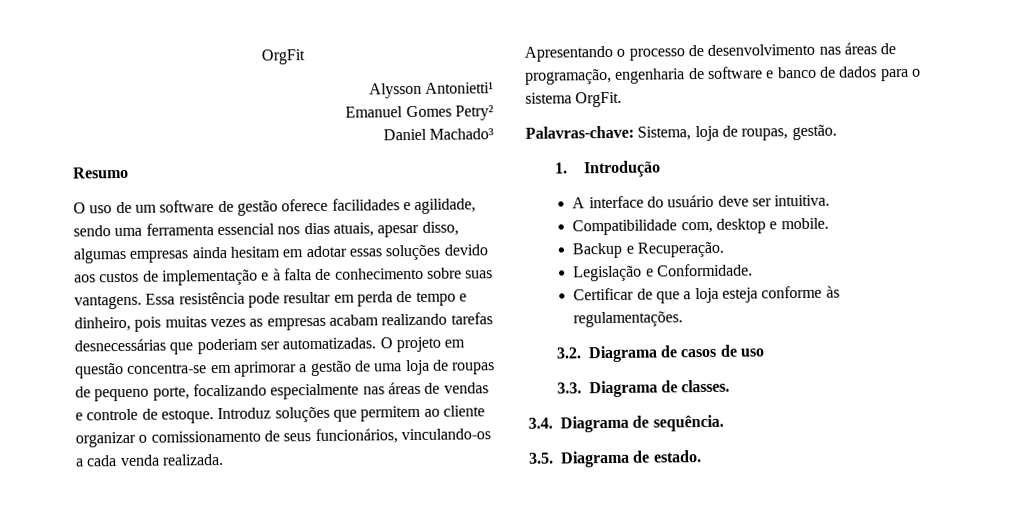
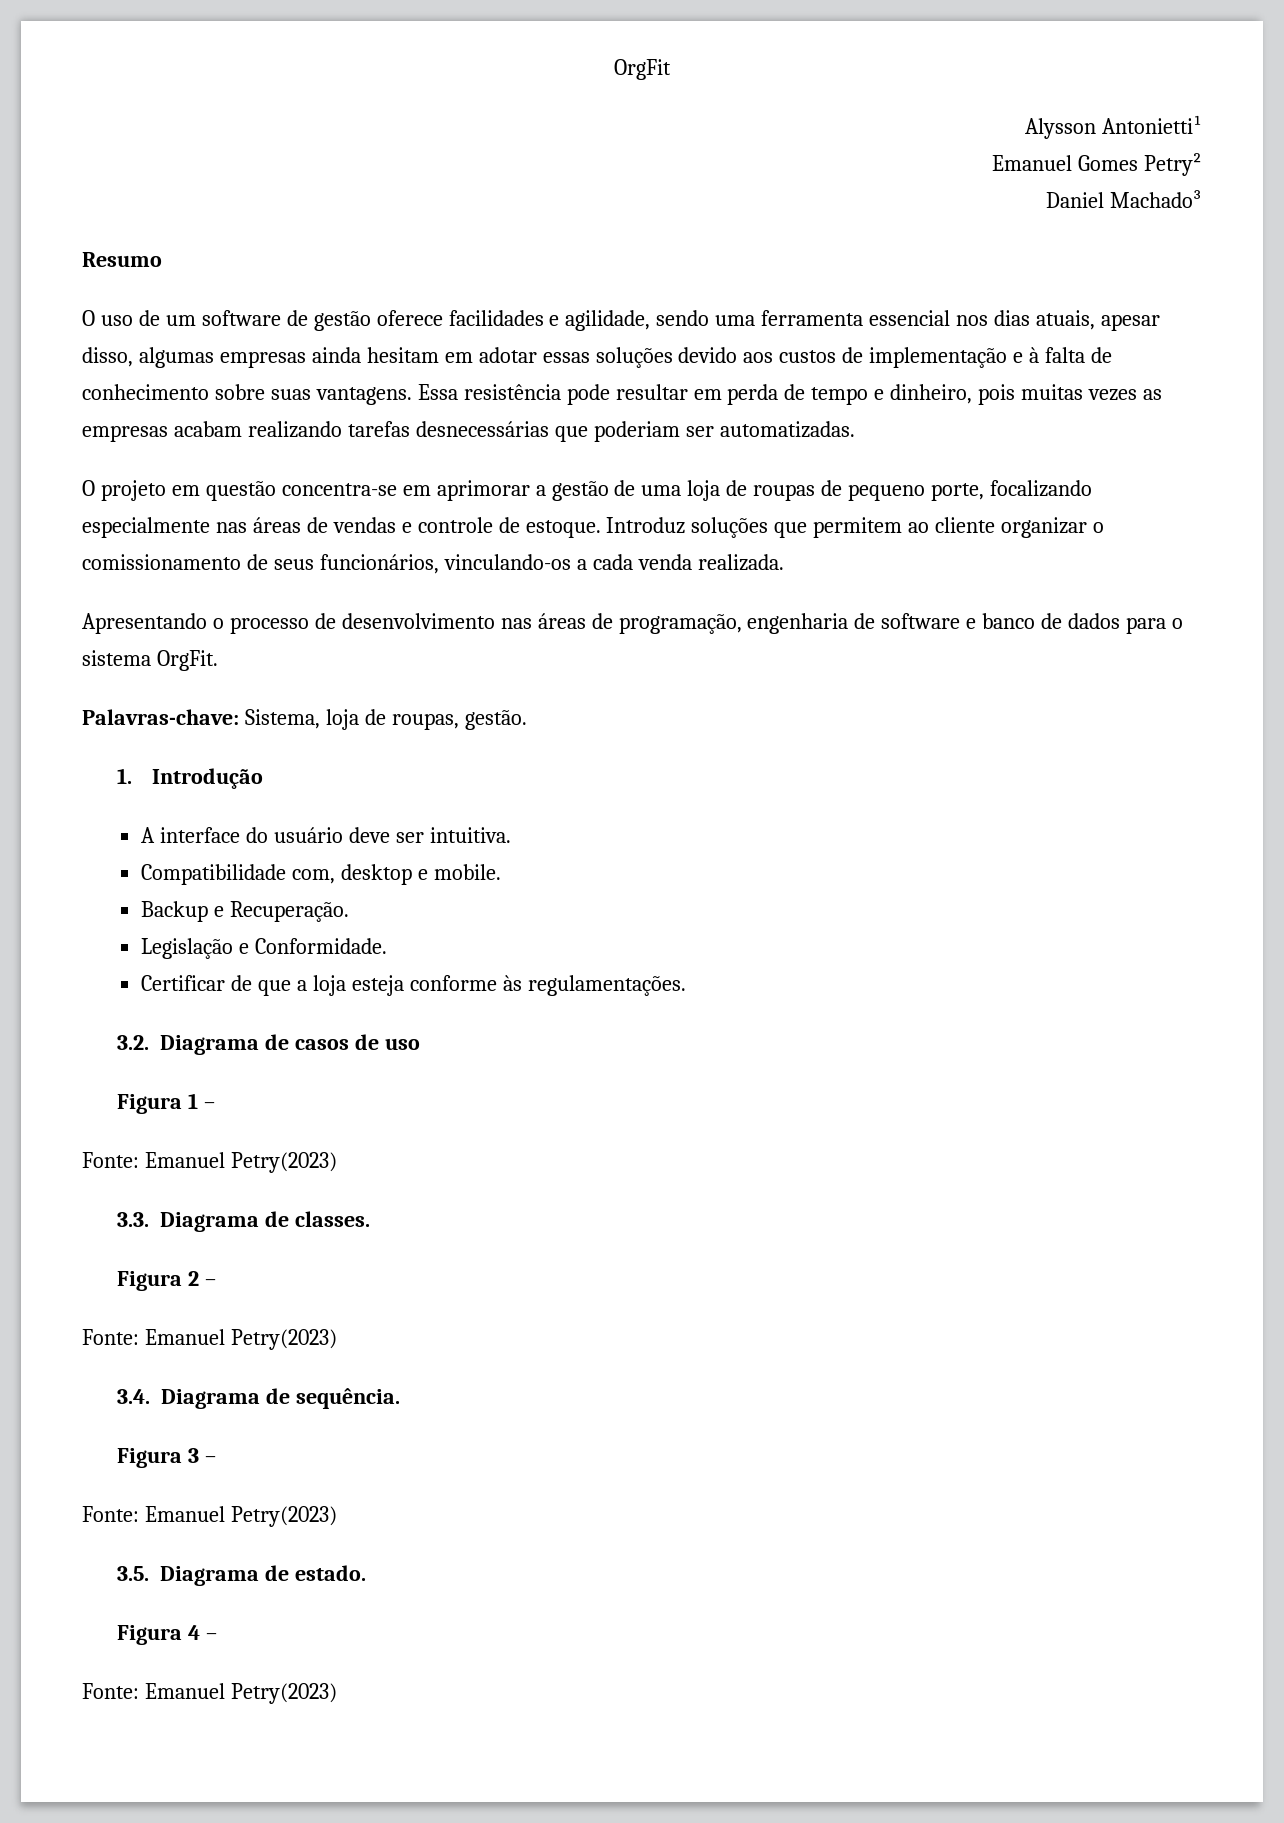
- Essa resistência pode resultar em perda de tempo e dinheiro, pois muitas vezes as empresas acabam realizando tarefas desnecessárias que poderiam ser automatizadas. O projeto em questão concentra-se em aprimorar a gestão de uma loja de roupas de pequeno porte, focalizando especialmente nas áreas de vendas e controle de estoque.
+ Essa resistência pode resultar em perda de tempo e dinheiro, pois muitas vezes as empresas acabam realizando tarefas desnecessárias que poderiam ser automatizadas.
+ O projeto em questão concentra-se em aprimorar a gestão de uma loja de roupas de pequeno porte, focalizando especialmente nas áreas de vendas e controle de estoque.
+ Figura 1 –
+ Fonte: Emanuel Petry(2023)
  3.3. Diagrama de classes.
+ Figura 2 –
+ Fonte: Emanuel Petry(2023)
  3.4. Diagrama de sequência.
+ Figura 3 –
+ Fonte: Emanuel Petry(2023)
  3.5. Diagrama de estado.
+ Figura 4 –
+ Fonte: Emanuel Petry(2023)

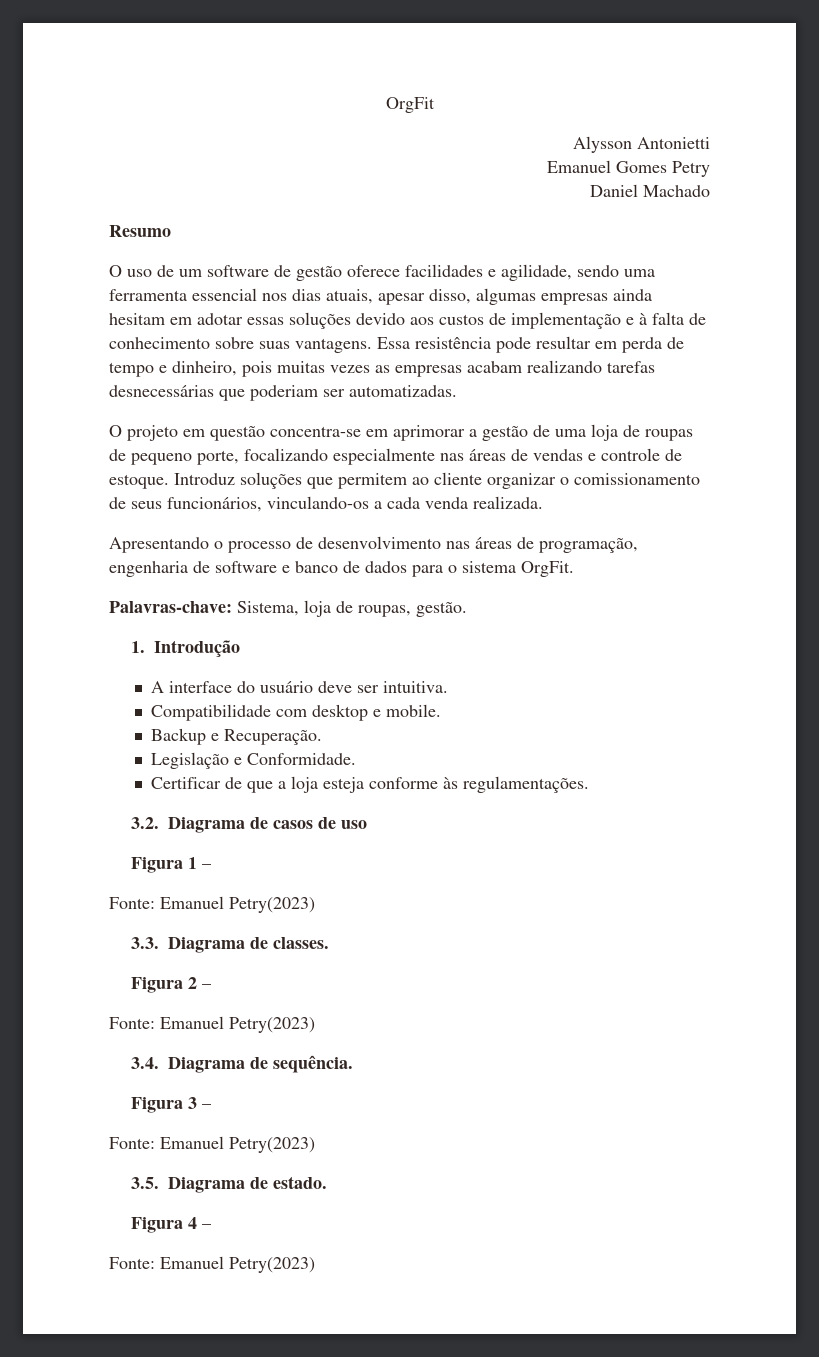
- Alysson Antonietti¹
+ Alysson Antonietti
- Emanuel Gomes Petry²
+ Emanuel Gomes Petry
- Daniel Machado³
+ Daniel Machado
- Compatibilidade com, desktop e mobile.
+ Compatibilidade com desktop e mobile.

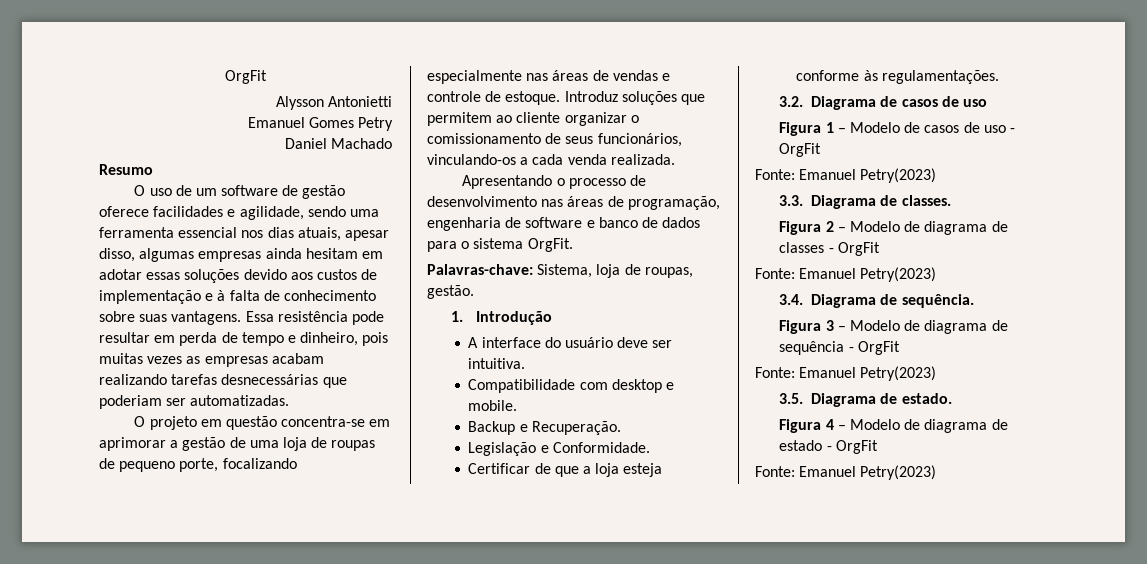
- Figura 1 –
+ Figura 1 – Modelo de casos de uso - OrgFit
- Figura 2 –
+ Figura 2 – Modelo de diagrama de classes - OrgFit
- Figura 3 –
+ Figura 3 – Modelo de diagrama de sequência - OrgFit
- Figura 4 –
+ Figura 4 – Modelo de diagrama de estado - OrgFit

